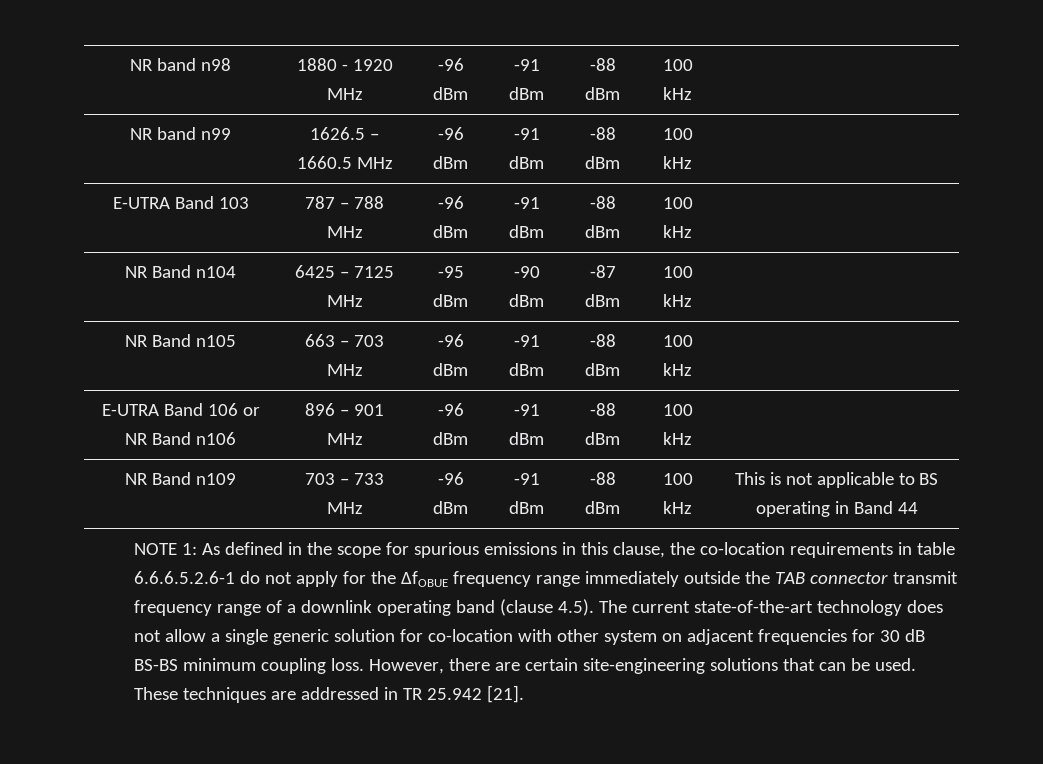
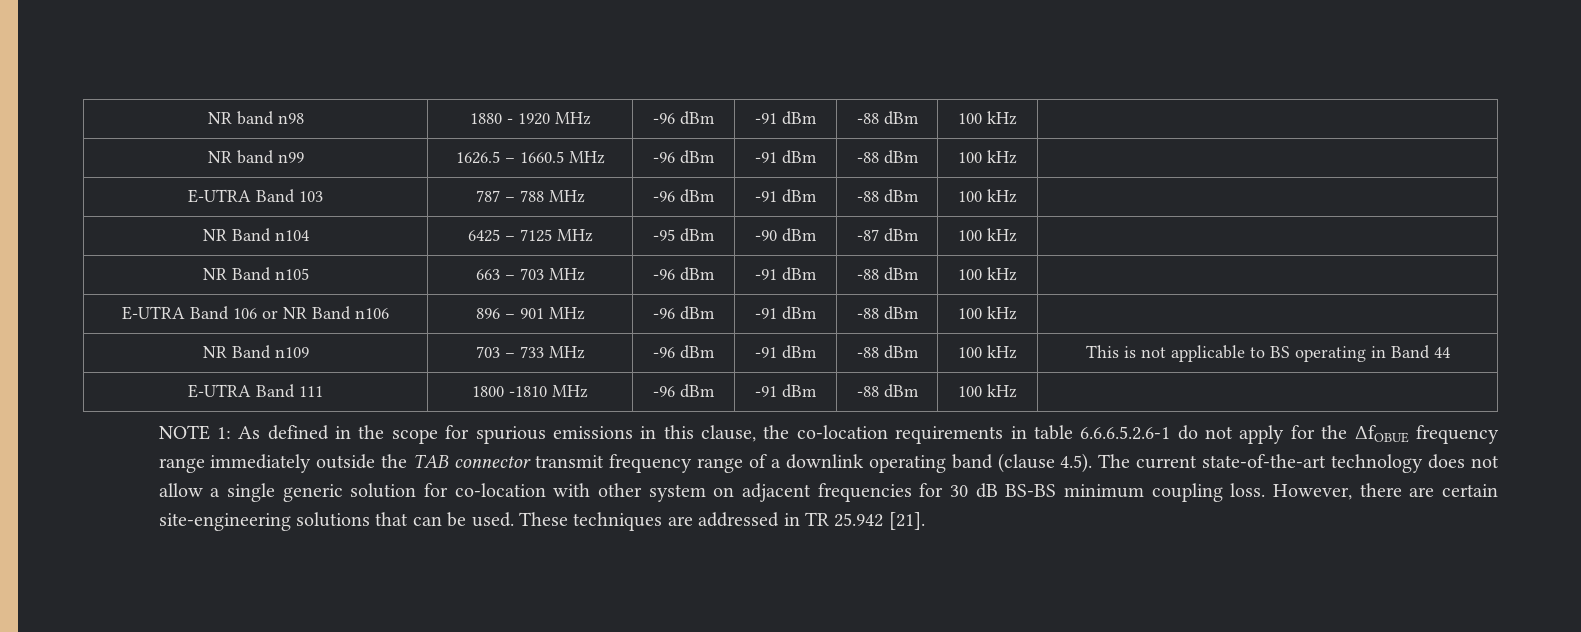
+ E-UTRA Band 111 | 1800 -1810 MHz | -96 dBm | -91 dBm | -88 dBm | 100 kHz |

